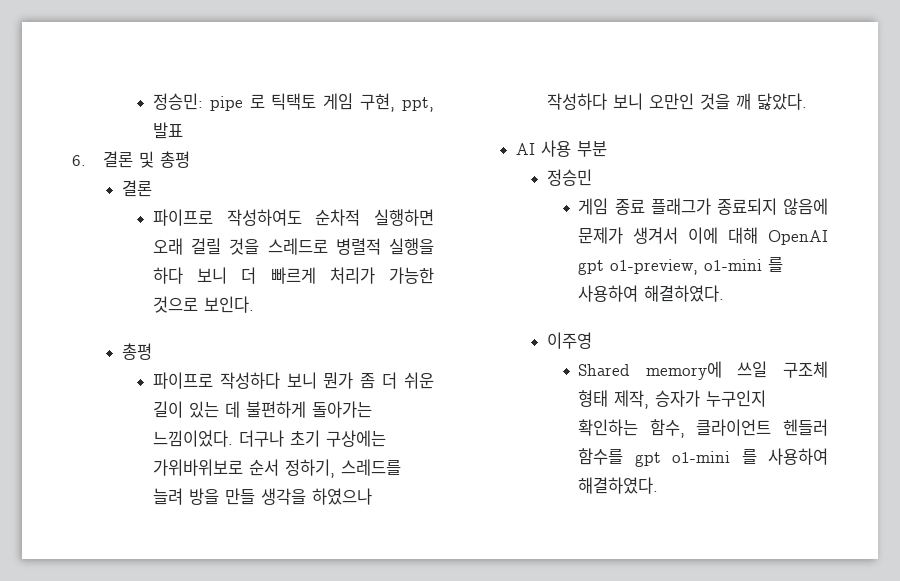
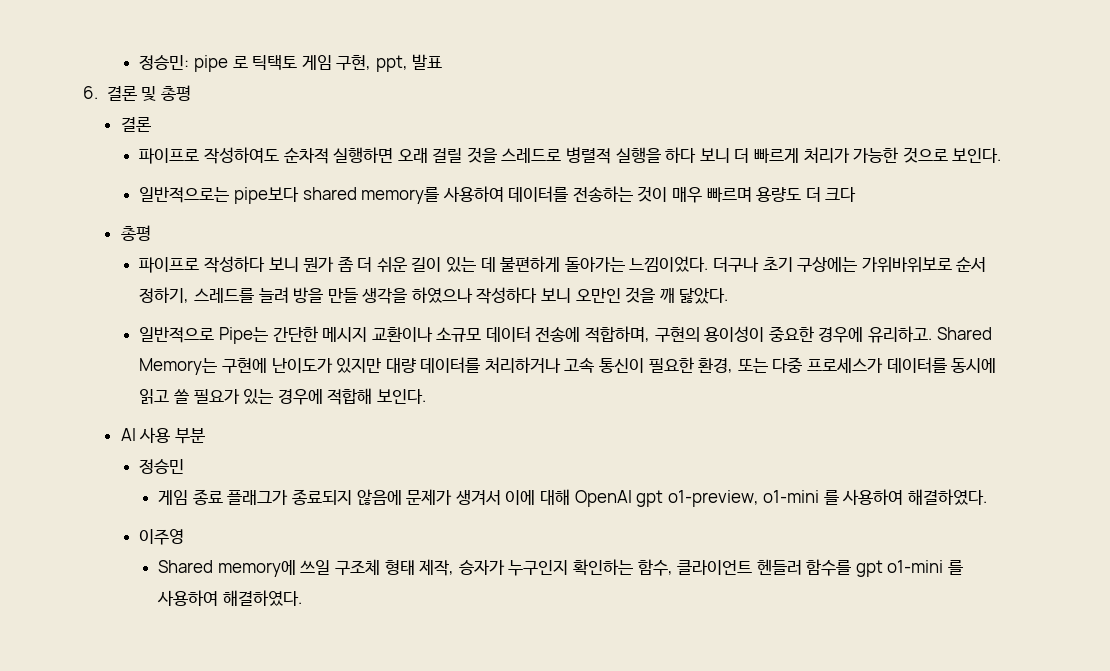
+ 일반적으로는 pipe보다 shared memory를 사용하여 데이터를 전송하는 것이 매우 빠르며 용량도 더 크다
+ 일반적으로 Pipe는 간단한 메시지 교환이나 소규모 데이터 전송에 적합하며, 구현의 용이성이 중요한 경우에 유리하고. Shared Memory는 구현에 난이도가 있지만 대량 데이터를 처리하거나 고속 통신이 필요한 환경, 또는 다중 프로세스가 데이터를 동시에 읽고 쓸 필요가 있는 경우에 적합해 보인다.

